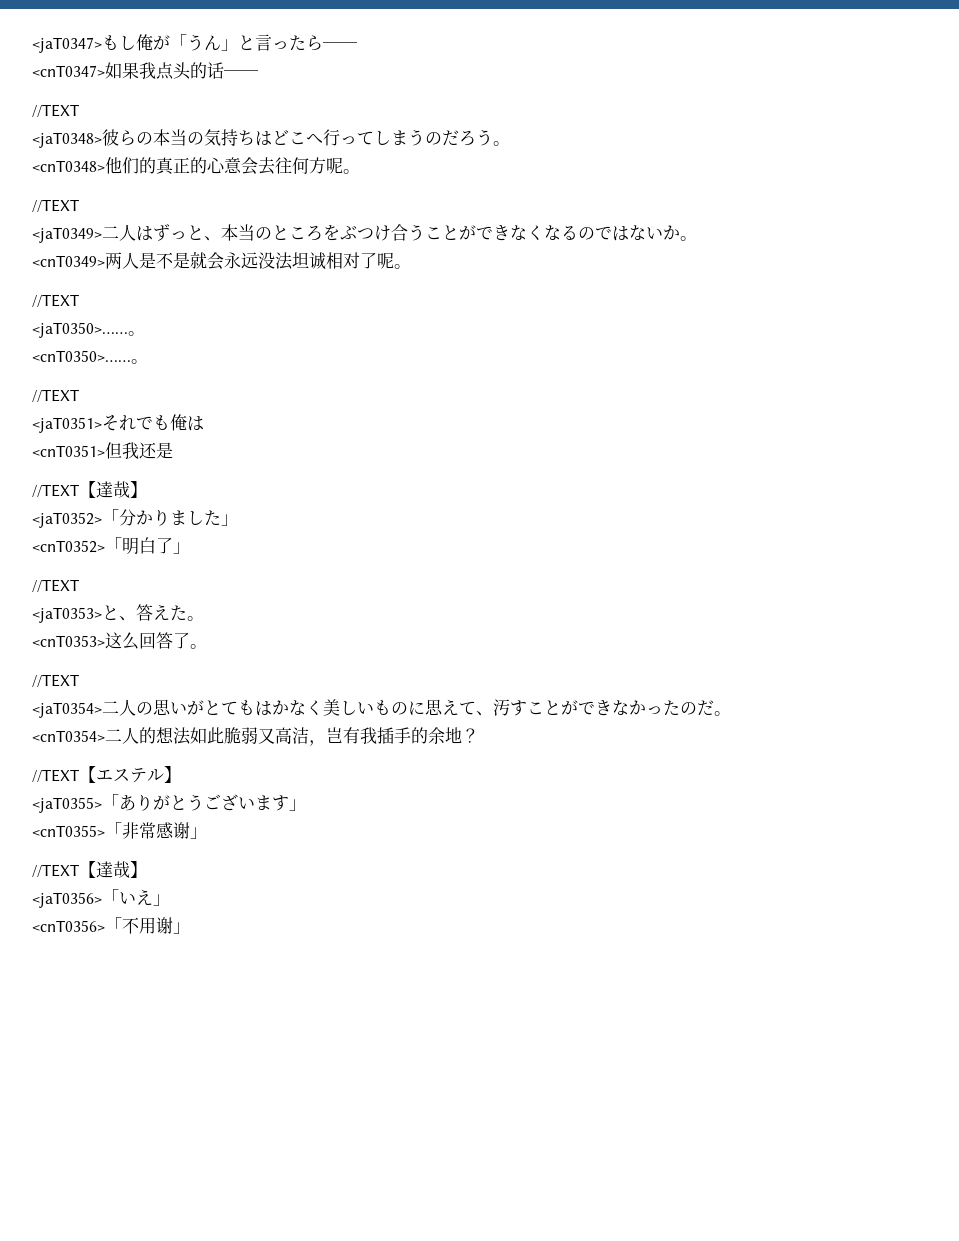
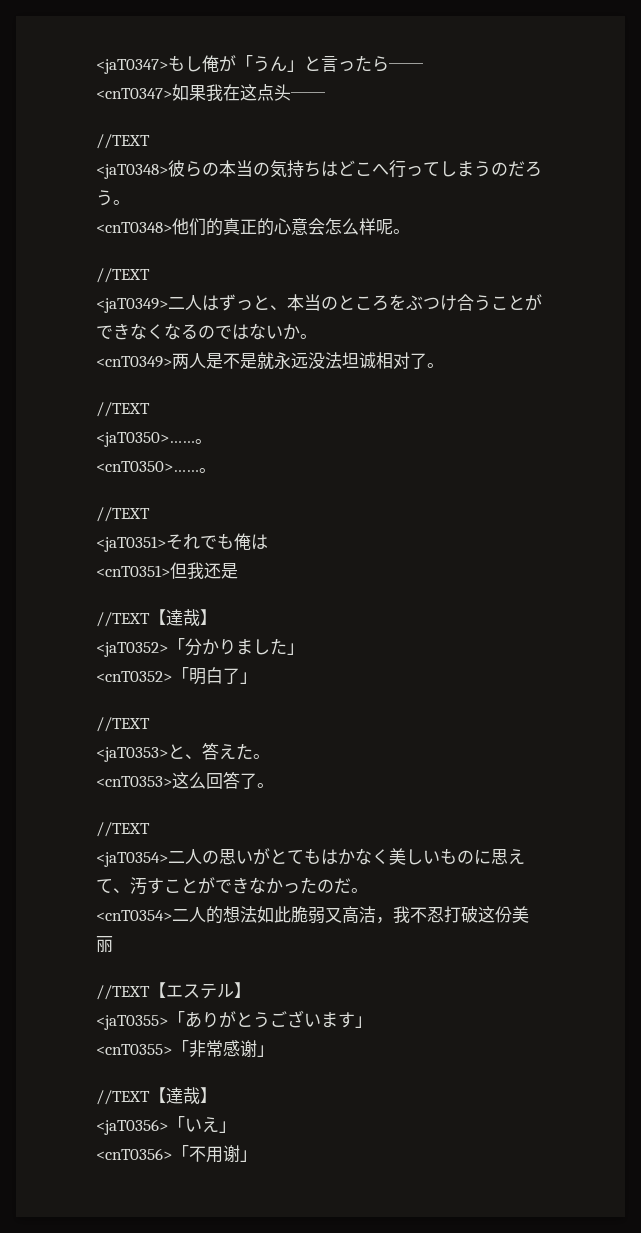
- <cnT0347>如果我点头的话──
+ <cnT0347>如果我在这点头──
- <cnT0348>他们的真正的心意会去往何方呢。
+ <cnT0348>他们的真正的心意会怎么样呢。
- <cnT0349>两人是不是就会永远没法坦诚相对了呢。
+ <cnT0349>两人是不是就永远没法坦诚相对了。
- <cnT0354>二人的想法如此脆弱又高洁，岂有我插手的余地？
+ <cnT0354>二人的想法如此脆弱又高洁，我不忍打破这份美丽

